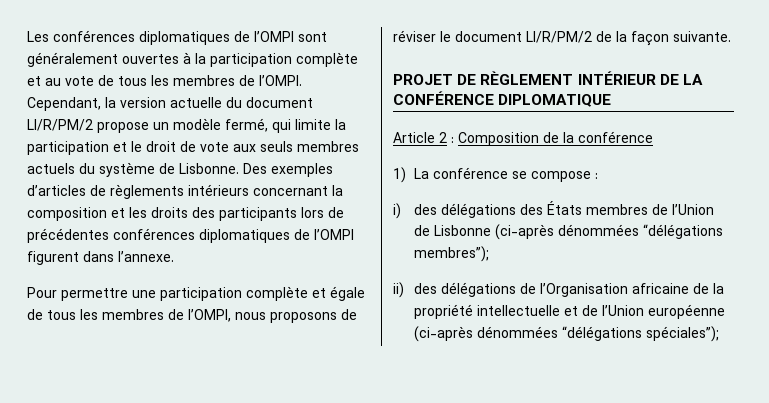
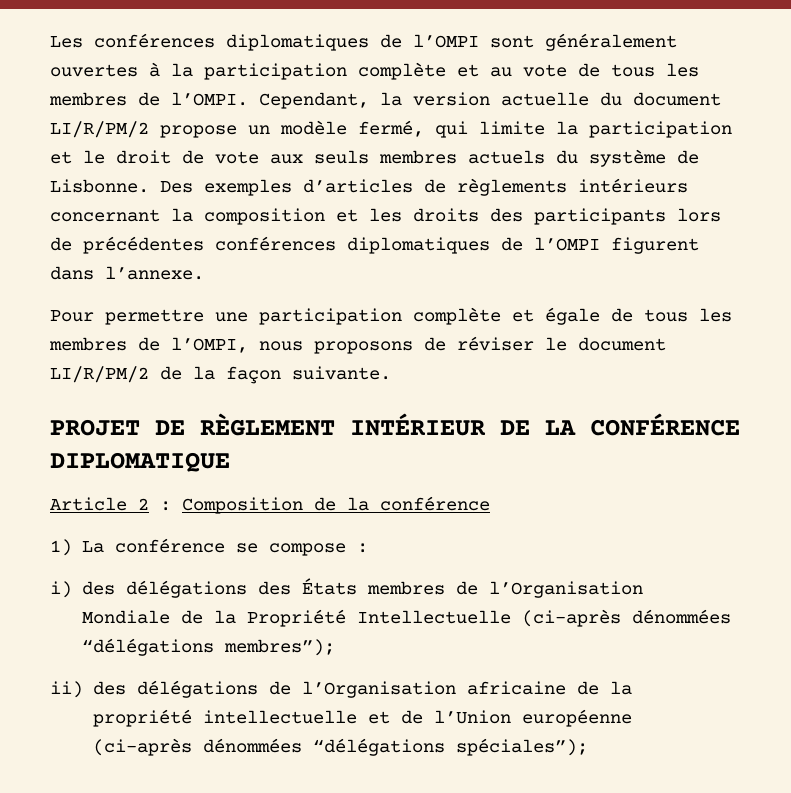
- i) des délégations des États membres de l’Union de Lisbonne (ci-après dénommées “délégations membres”);
+ i) des délégations des États membres de l’Organisation Mondiale de la Propriété Intellectuelle (ci-après dénommées “délégations membres”);

